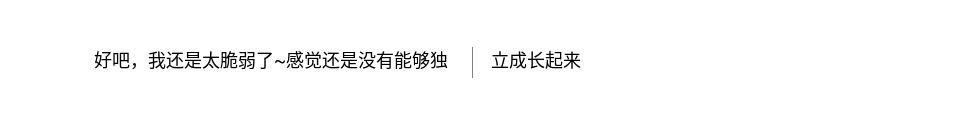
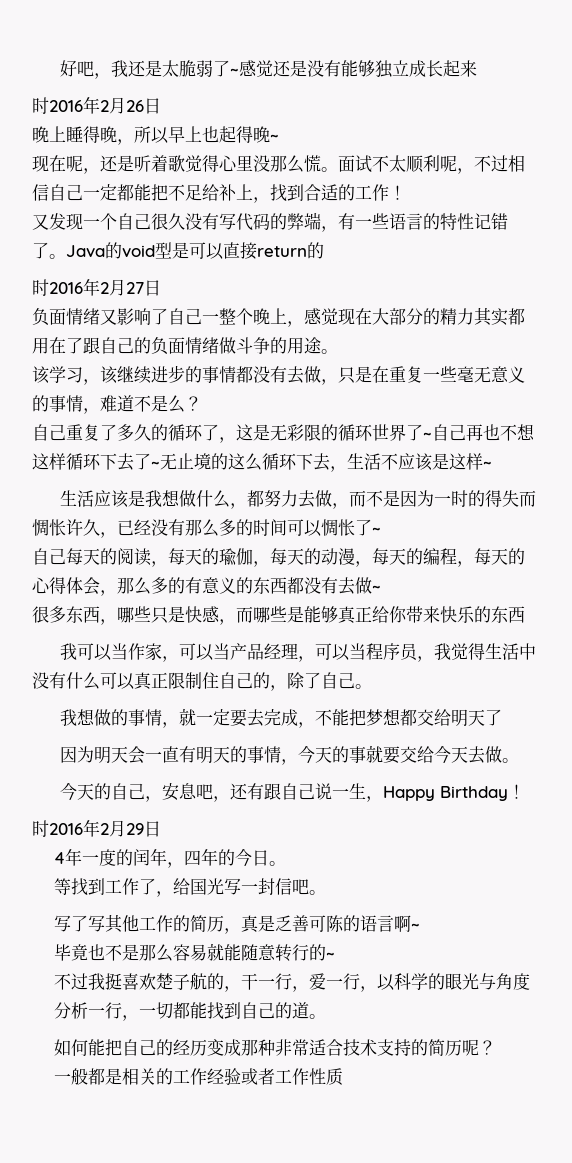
+ 时2016年2月26日
+ 晚上睡得晚，所以早上也起得晚~
+ 现在呢，还是听着歌觉得心里没那么慌。面试不太顺利呢，不过相信自己一定都能把不足给补上，找到合适的工作！
+ 又发现一个自己很久没有写代码的弊端，有一些语言的特性记错了。Java的void型是可以直接return的
+ 时2016年2月27日
+ 负面情绪又影响了自己一整个晚上，感觉现在大部分的精力其实都用在了跟自己的负面情绪做斗争的用途。
+ 该学习，该继续进步的事情都没有去做，只是在重复一些毫无意义的事情，难道不是么？
+ 自己重复了多久的循环了，这是无彩限的循环世界了~自己再也不想这样循环下去了~无止境的这么循环下去，生活不应该是这样~
+ 生活应该是我想做什么，都努力去做，而不是因为一时的得失而惆怅许久，已经没有那么多的时间可以惆怅了~
+ 自己每天的阅读，每天的瑜伽，每天的动漫，每天的编程，每天的心得体会，那么多的有意义的东西都没有去做~
+ 很多东西，哪些只是快感，而哪些是能够真正给你带来快乐的东西
+ 我可以当作家，可以当产品经理，可以当程序员，我觉得生活中没有什么可以真正限制住自己的，除了自己。
+ 我想做的事情，就一定要去完成，不能把梦想都交给明天了
+ 因为明天会一直有明天的事情，今天的事就要交给今天去做。
+ 今天的自己，安息吧，还有跟自己说一生，Happy Birthday！
+ 时2016年2月29日
+ 4年一度的闰年，四年的今日。
+ 等找到工作了，给国光写一封信吧。
+ 写了写其他工作的简历，真是乏善可陈的语言啊~
+ 毕竟也不是那么容易就能随意转行的~
+ 不过我挺喜欢楚子航的，干一行，爱一行，以科学的眼光与角度分析一行，一切都能找到自己的道。
+ 如何能把自己的经历变成那种非常适合技术支持的简历呢？
+ 一般都是相关的工作经验或者工作性质

